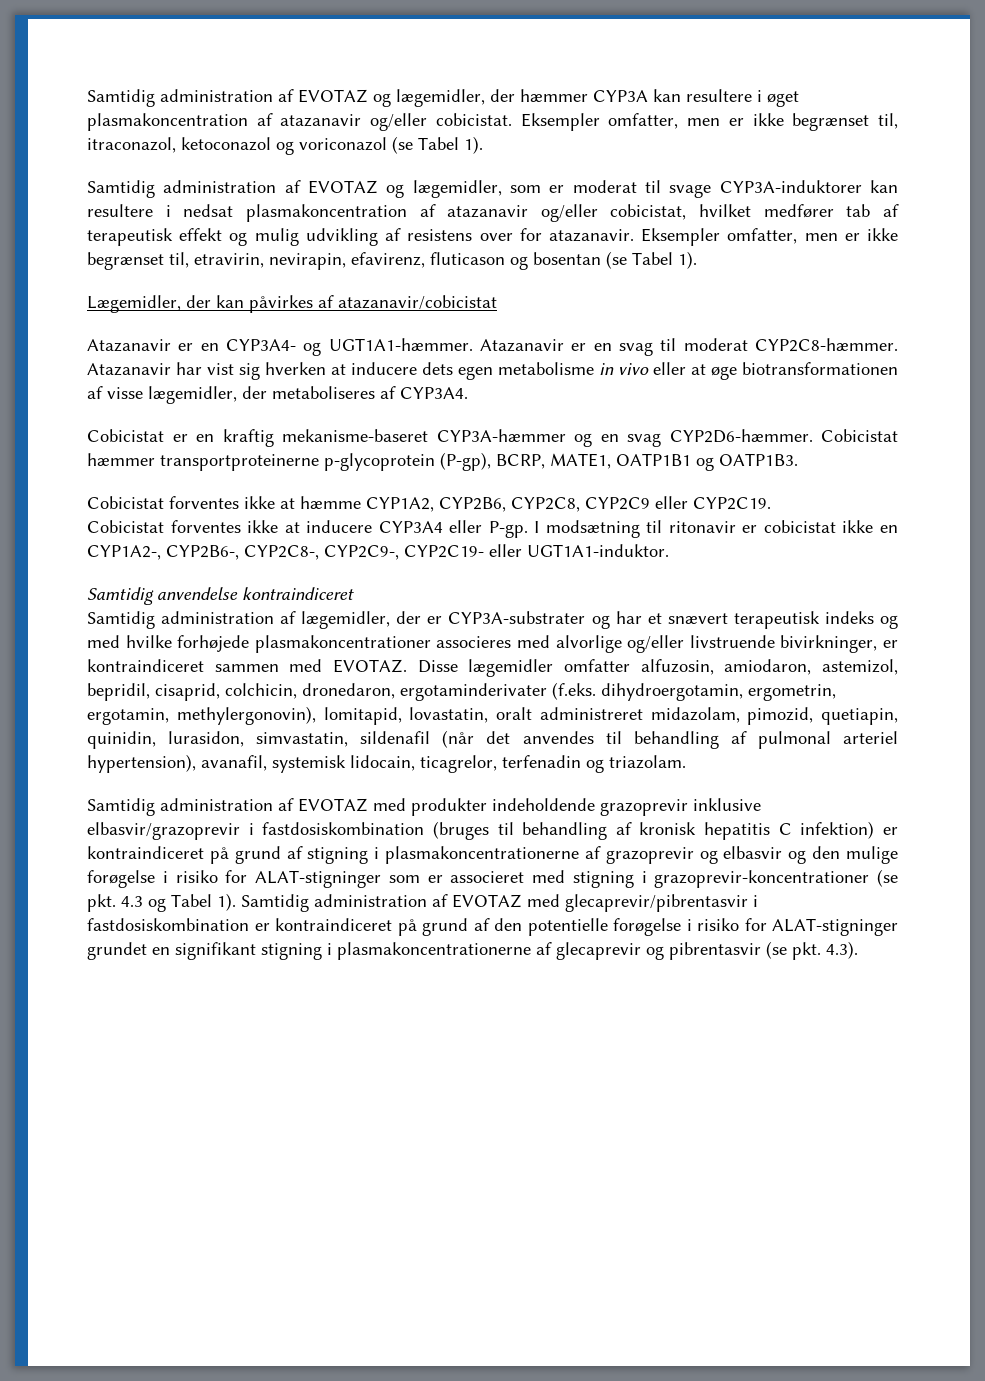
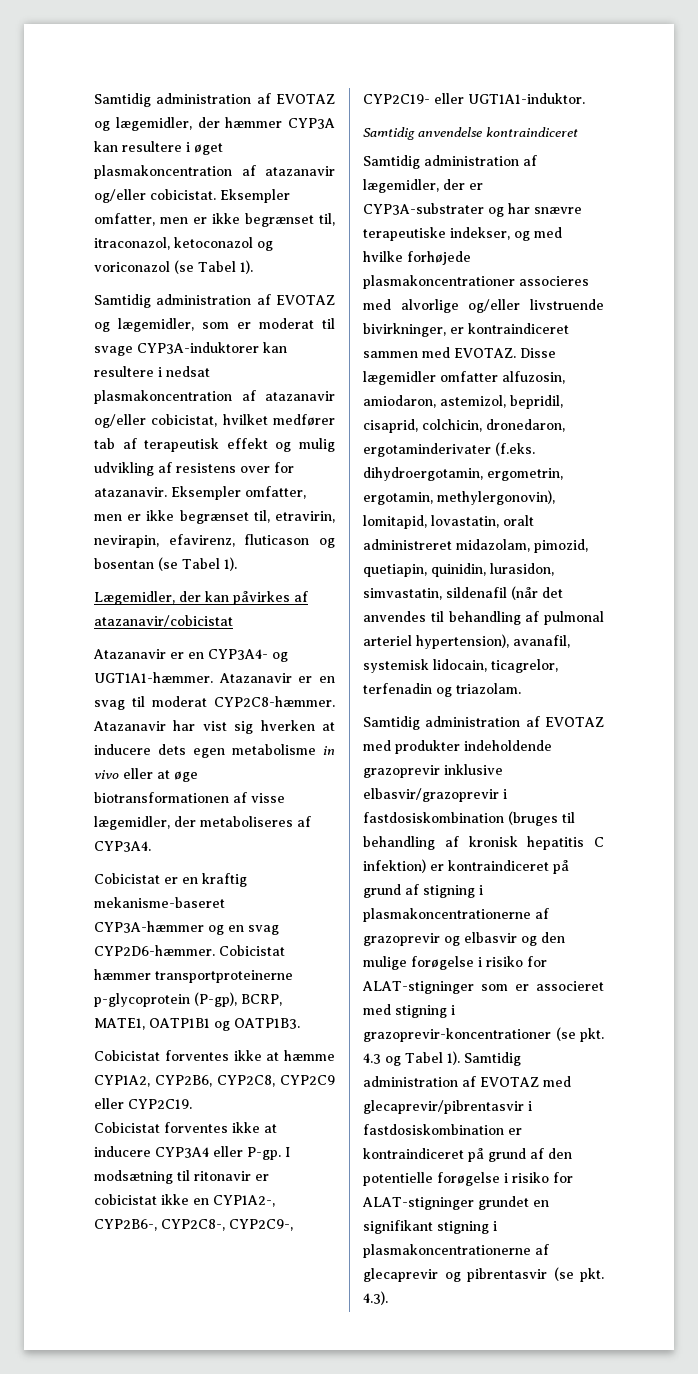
- Samtidig administration af lægemidler, der er CYP3A-substrater og har et snævert terapeutisk indeks og med hvilke forhøjede plasmakoncentrationer associeres med alvorlige og/eller livstruende bivirkninger, er kontraindiceret sammen med EVOTAZ.
+ Samtidig administration af lægemidler, der er CYP3A-substrater og har snævre terapeutiske indekser, og med hvilke forhøjede plasmakoncentrationer associeres med alvorlige og/eller livstruende bivirkninger, er kontraindiceret sammen med EVOTAZ.

